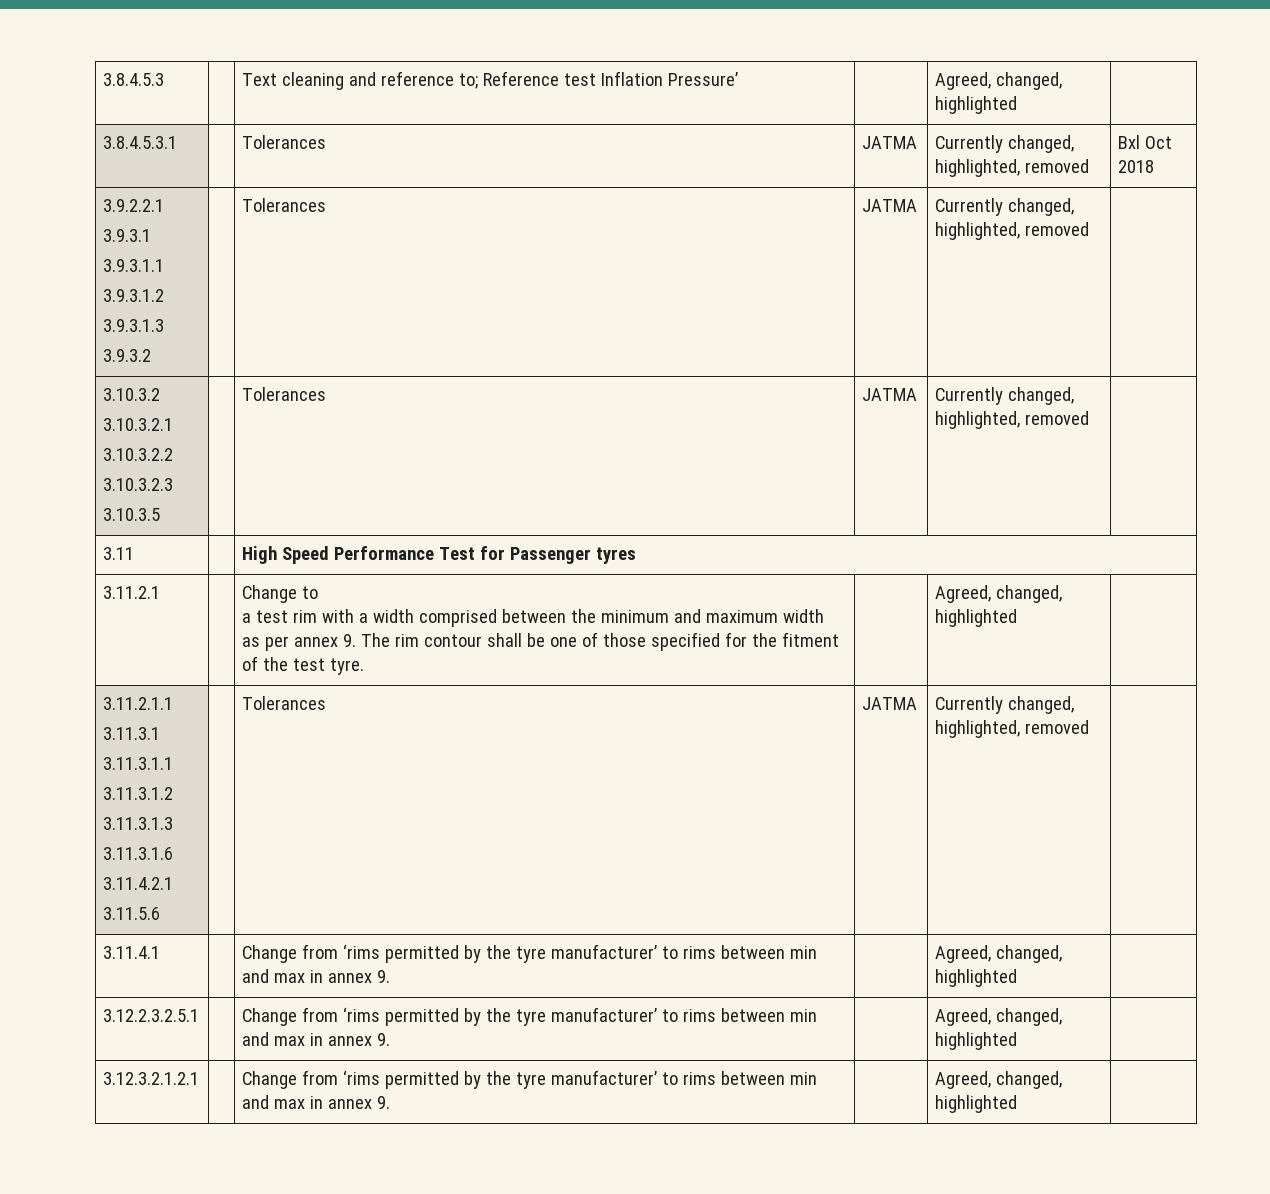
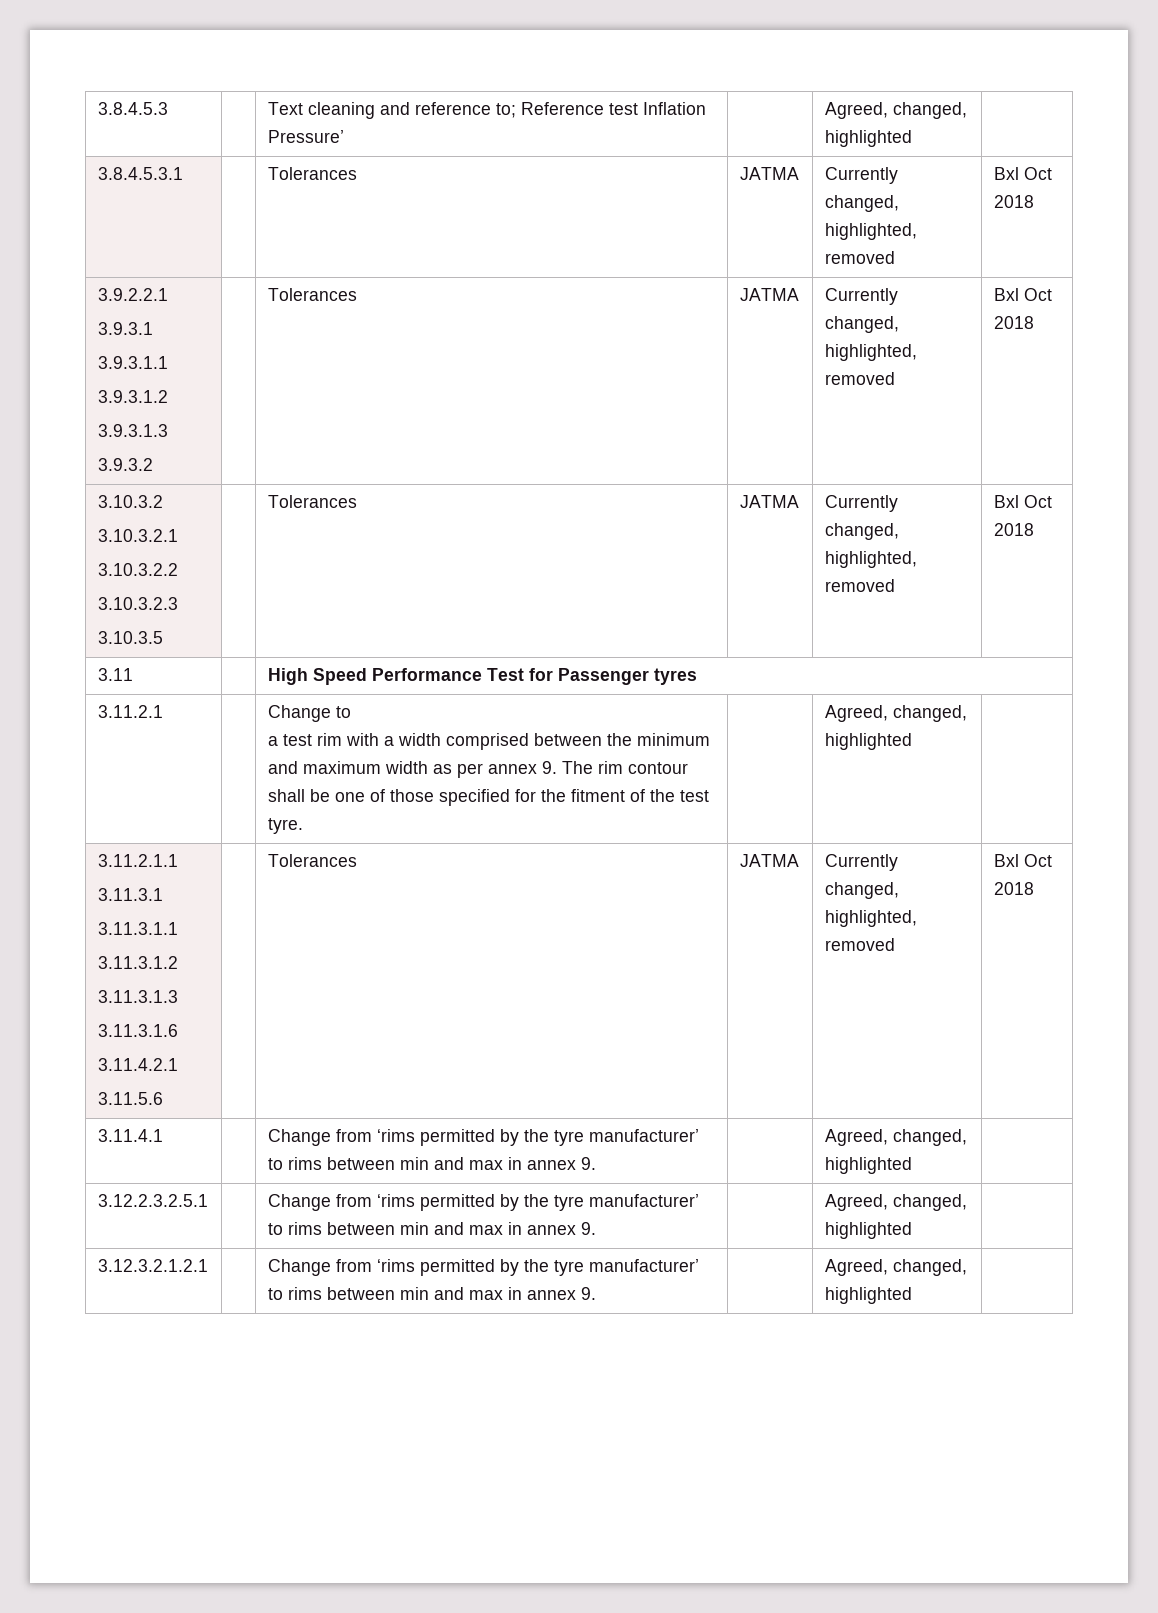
  3.9.2.2.1
  3.9.3.1
  3.9.3.1.1
  3.9.3.1.2
  3.9.3.1.3
- 3.9.3.2 | | Tolerances | JATMA | Currently changed, highlighted, removed |
+ 3.9.3.2 | | Tolerances | JATMA | Currently changed, highlighted, removed | Bxl Oct 2018
  3.10.3.2
  3.10.3.2.1
  3.10.3.2.2
  3.10.3.2.3
- 3.10.3.5 | | Tolerances | JATMA | Currently changed, highlighted, removed |
+ 3.10.3.5 | | Tolerances | JATMA | Currently changed, highlighted, removed | Bxl Oct 2018
  3.11.2.1.1
  3.11.3.1
  3.11.3.1.1
  3.11.3.1.2
  3.11.3.1.3
  3.11.3.1.6
  3.11.4.2.1
- 3.11.5.6 | | Tolerances | JATMA | Currently changed, highlighted, removed |
+ 3.11.5.6 | | Tolerances | JATMA | Currently changed, highlighted, removed | Bxl Oct 2018

